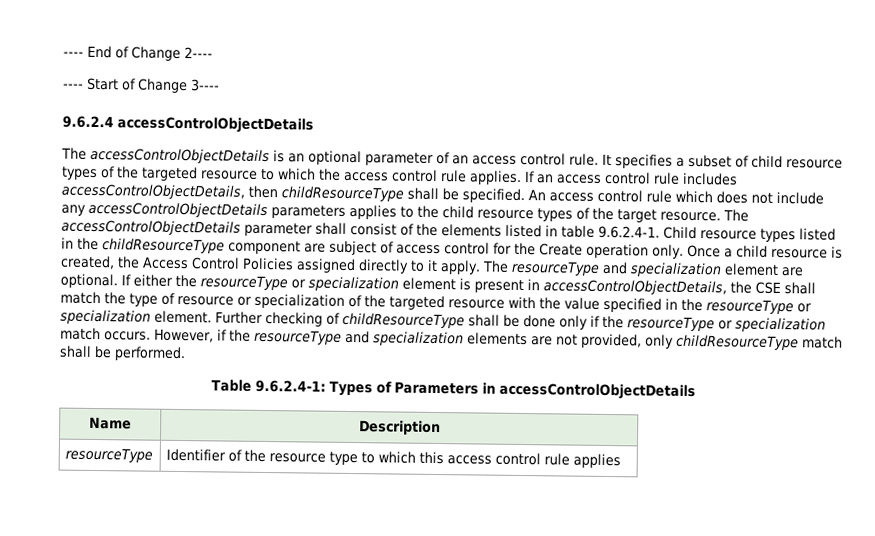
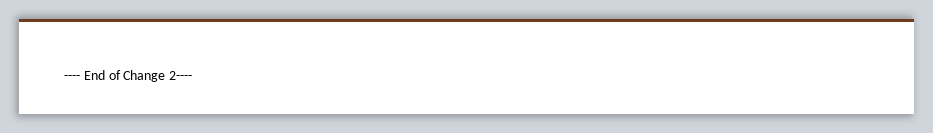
- ---- Start of Change 3----
- 9.6.2.4 accessControlObjectDetails
- The accessControlObjectDetails is an optional parameter of an access control rule. It specifies a subset of child resource types of the targeted resource to which the access control rule applies. If an access control rule includes accessControlObjectDetails, then childResourceType shall be specified. An access control rule which does not include any accessControlObjectDetails parameters applies to the child resource types of the target resource. The accessControlObjectDetails parameter shall consist of the elements listed in table 9.6.2.4-1. Child resource types listed in the childResourceType component are subject of access control for the Create operation only. Once a child resource is created, the Access Control Policies assigned directly to it apply. The resourceType and specialization element are optional. If either the resourceType or specialization element is present in accessControlObjectDetails, the CSE shall match the type of resource or specialization of the targeted resource with the value specified in the resourceType or specialization element. Further checking of childResourceType shall be done only if the resourceType or specialization match occurs. However, if the resourceType and specialization elements are not provided, only childResourceType match shall be performed.
- Table 9.6.2.4-1: Types of Parameters in accessControlObjectDetails
- Name | Description
- resourceType | Identifier of the resource type to which this access control rule applies

